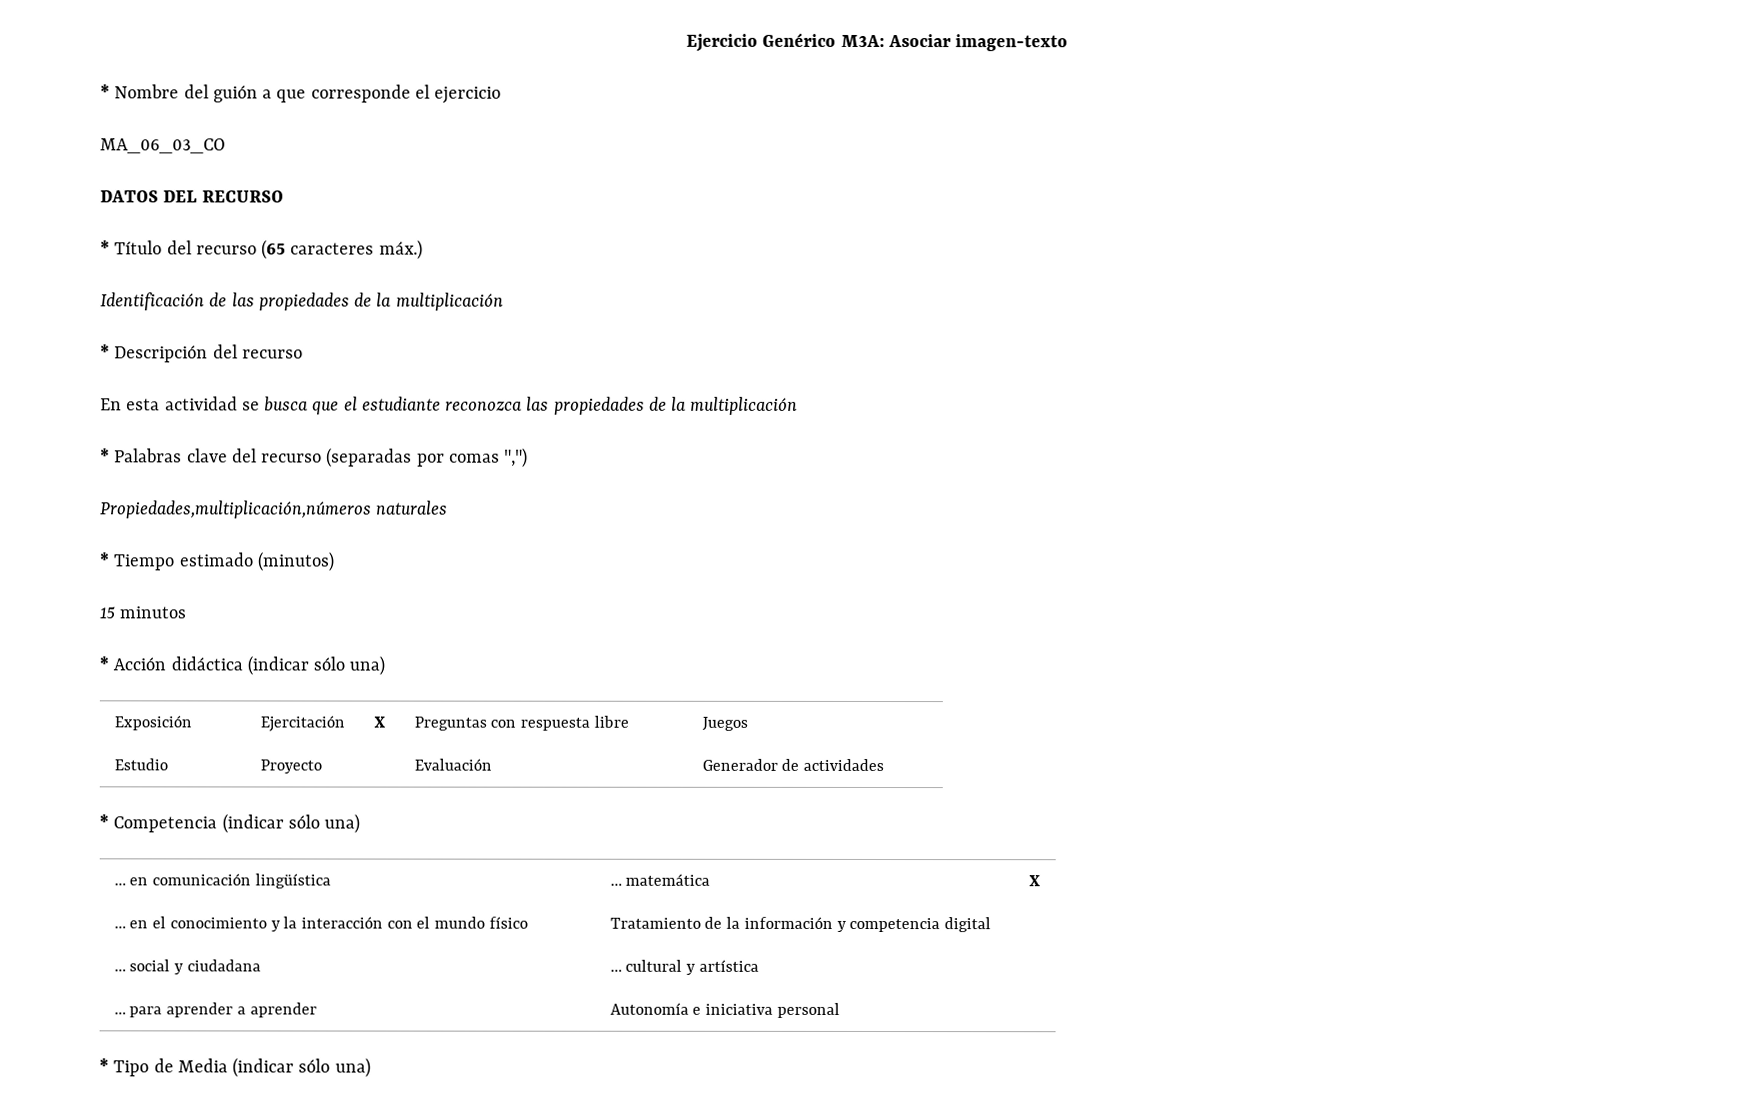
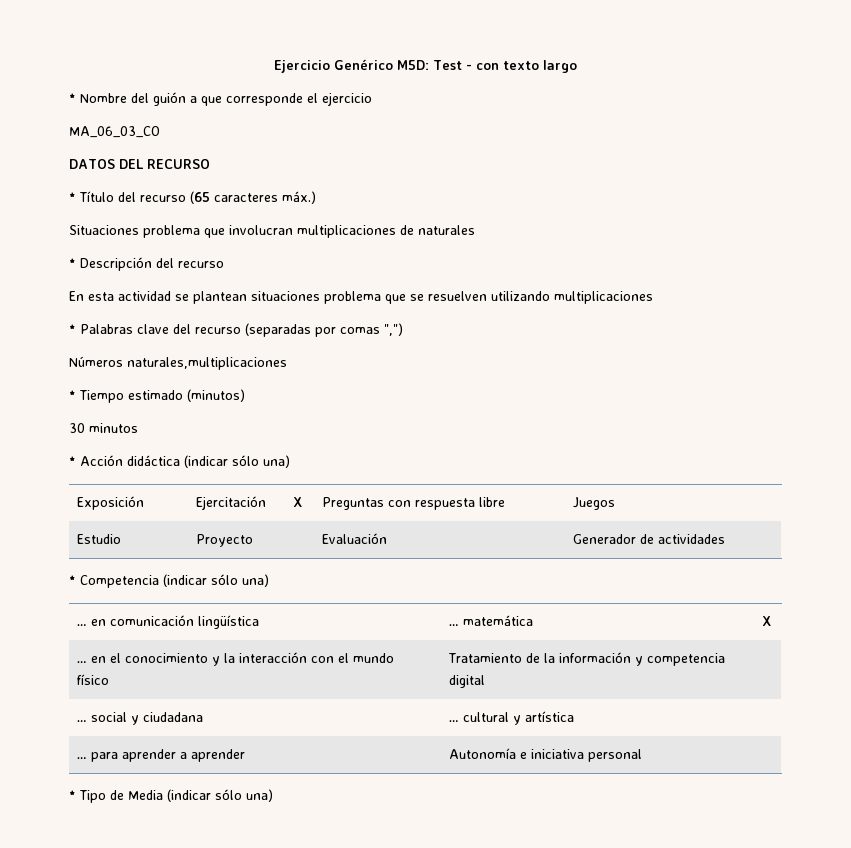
- Ejercicio Genérico M3A: Asociar imagen-texto
+ Ejercicio Genérico M5D: Test - con texto largo
- Identificación de las propiedades de la multiplicación
+ Situaciones problema que involucran multiplicaciones de naturales
- En esta actividad se busca que el estudiante reconozca las propiedades de la multiplicación
+ En esta actividad se plantean situaciones problema que se resuelven utilizando multiplicaciones
- Propiedades,multiplicación,números naturales
+ Números naturales,multiplicaciones
- 15 minutos
+ 30 minutos

